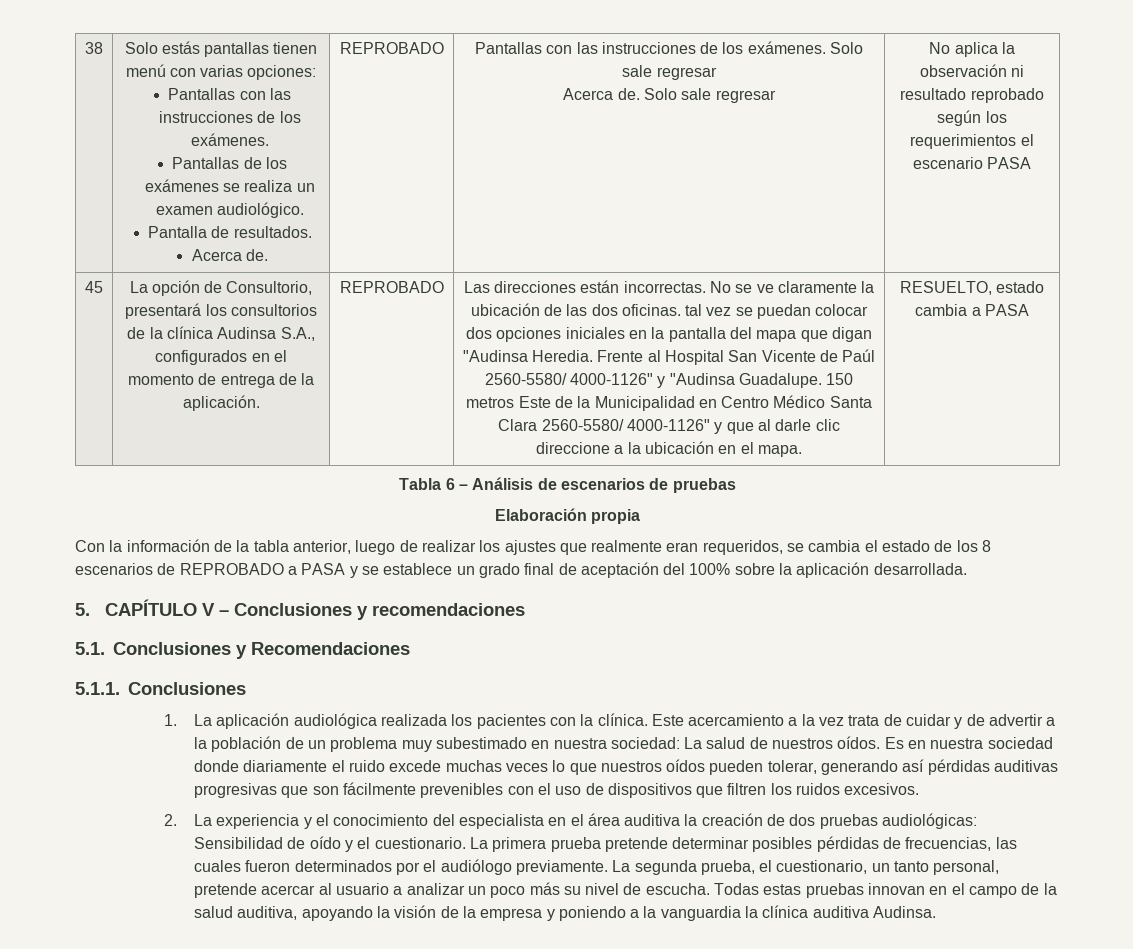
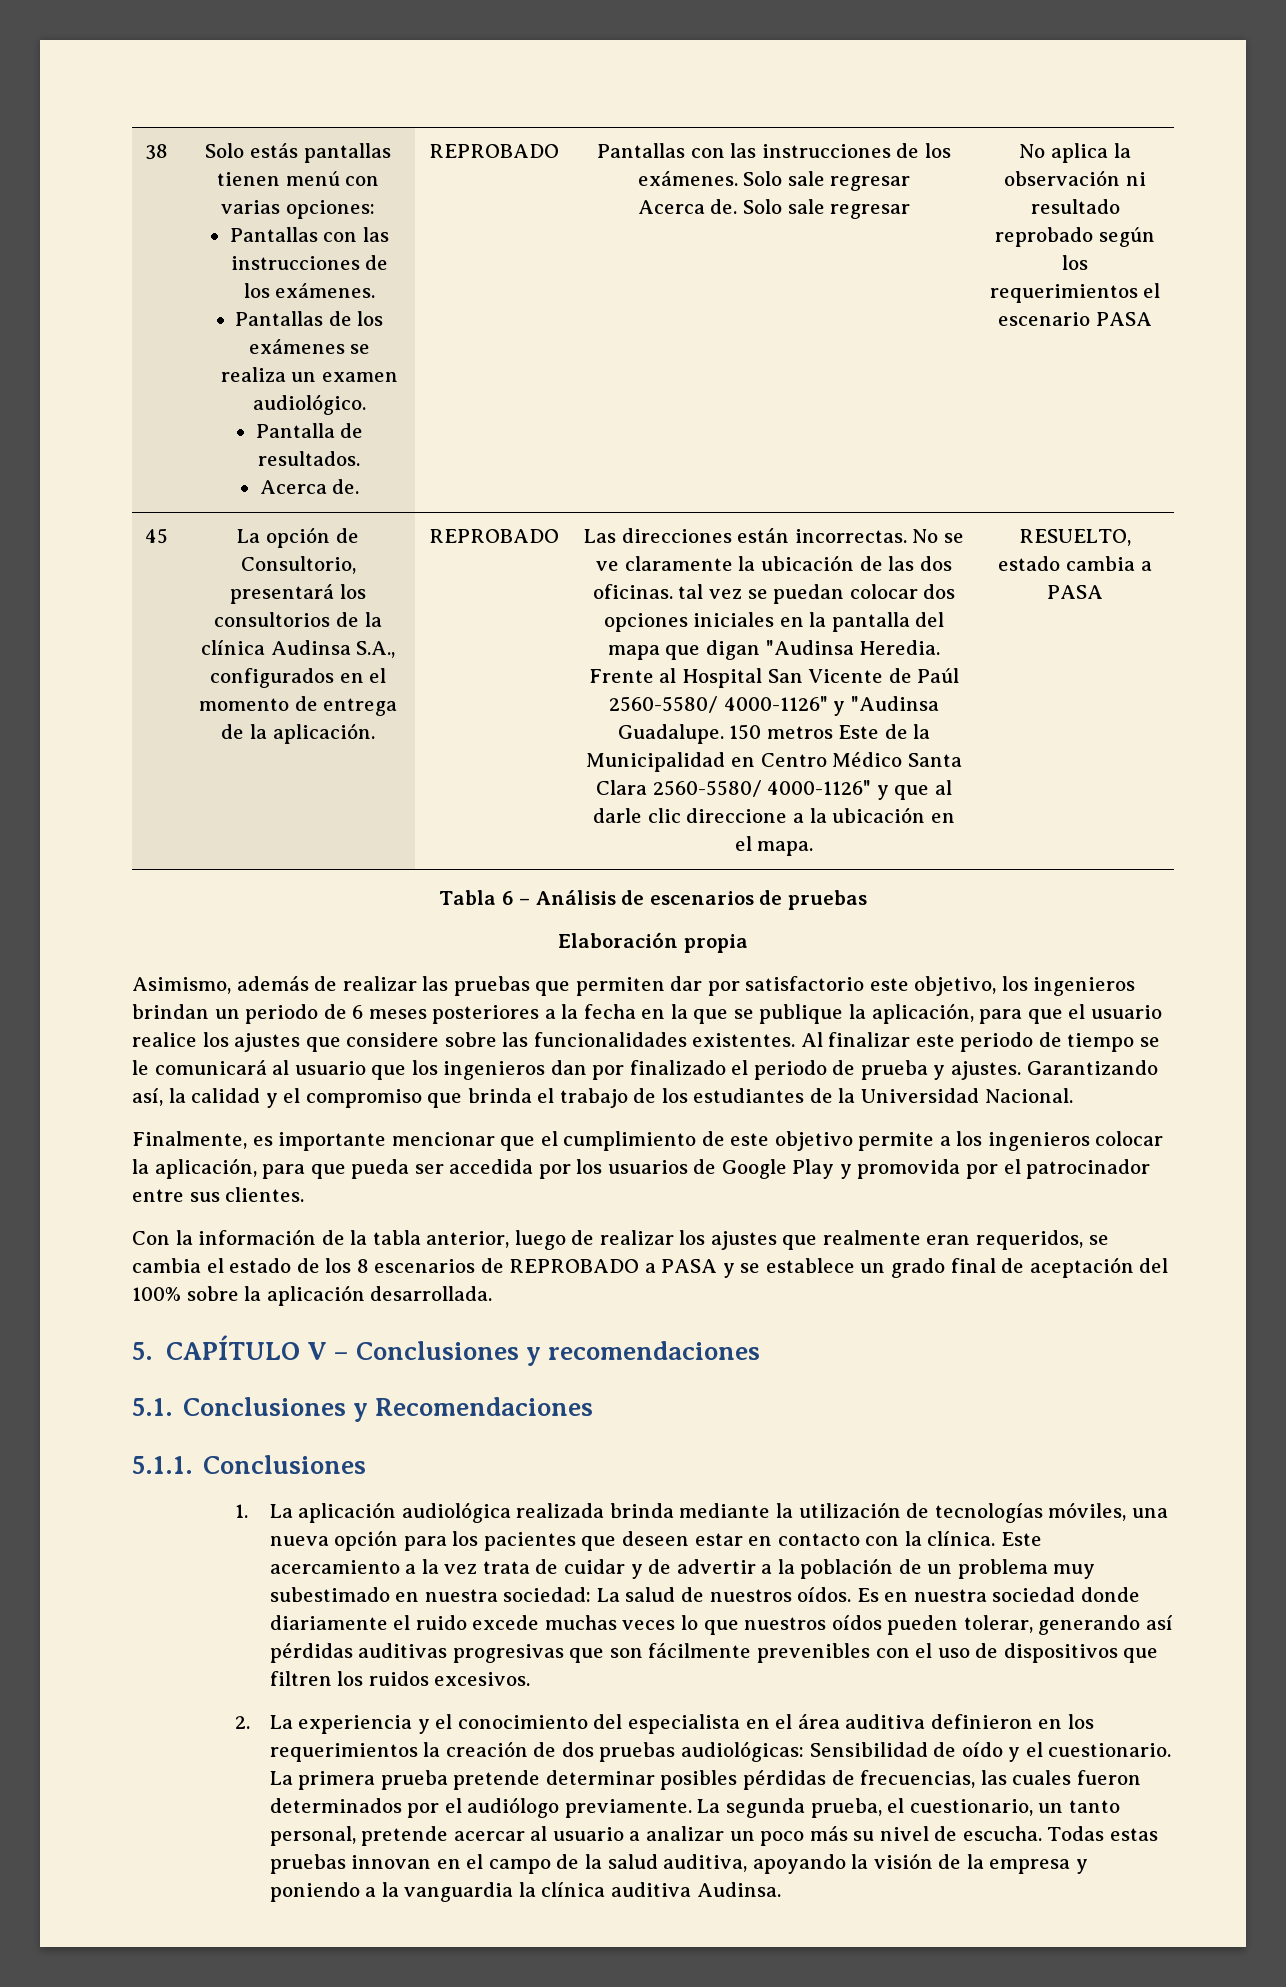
+ Asimismo, además de realizar las pruebas que permiten dar por satisfactorio este objetivo, los ingenieros brindan un periodo de 6 meses posteriores a la fecha en la que se publique la aplicación, para que el usuario realice los ajustes que considere sobre las funcionalidades existentes. Al finalizar este periodo de tiempo se le comunicará al usuario que los ingenieros dan por finalizado el periodo de prueba y ajustes. Garantizando así, la calidad y el compromiso que brinda el trabajo de los estudiantes de la Universidad Nacional.
+ Finalmente, es importante mencionar que el cumplimiento de este objetivo permite a los ingenieros colocar la aplicación, para que pueda ser accedida por los usuarios de Google Play y promovida por el patrocinador entre sus clientes.
- 1. La aplicación audiológica realizada los pacientes con la clínica.
+ 1. La aplicación audiológica realizada brinda mediante la utilización de tecnologías móviles, una nueva opción para los pacientes que deseen estar en contacto con la clínica.
- 2. La experiencia y el conocimiento del especialista en el área auditiva la creación de dos pruebas audiológicas: Sensibilidad de oído y el cuestionario.
+ 2. La experiencia y el conocimiento del especialista en el área auditiva definieron en los requerimientos la creación de dos pruebas audiológicas: Sensibilidad de oído y el cuestionario.

